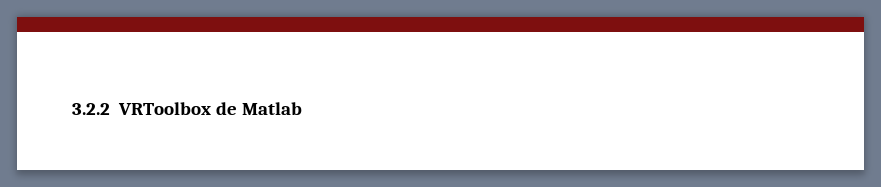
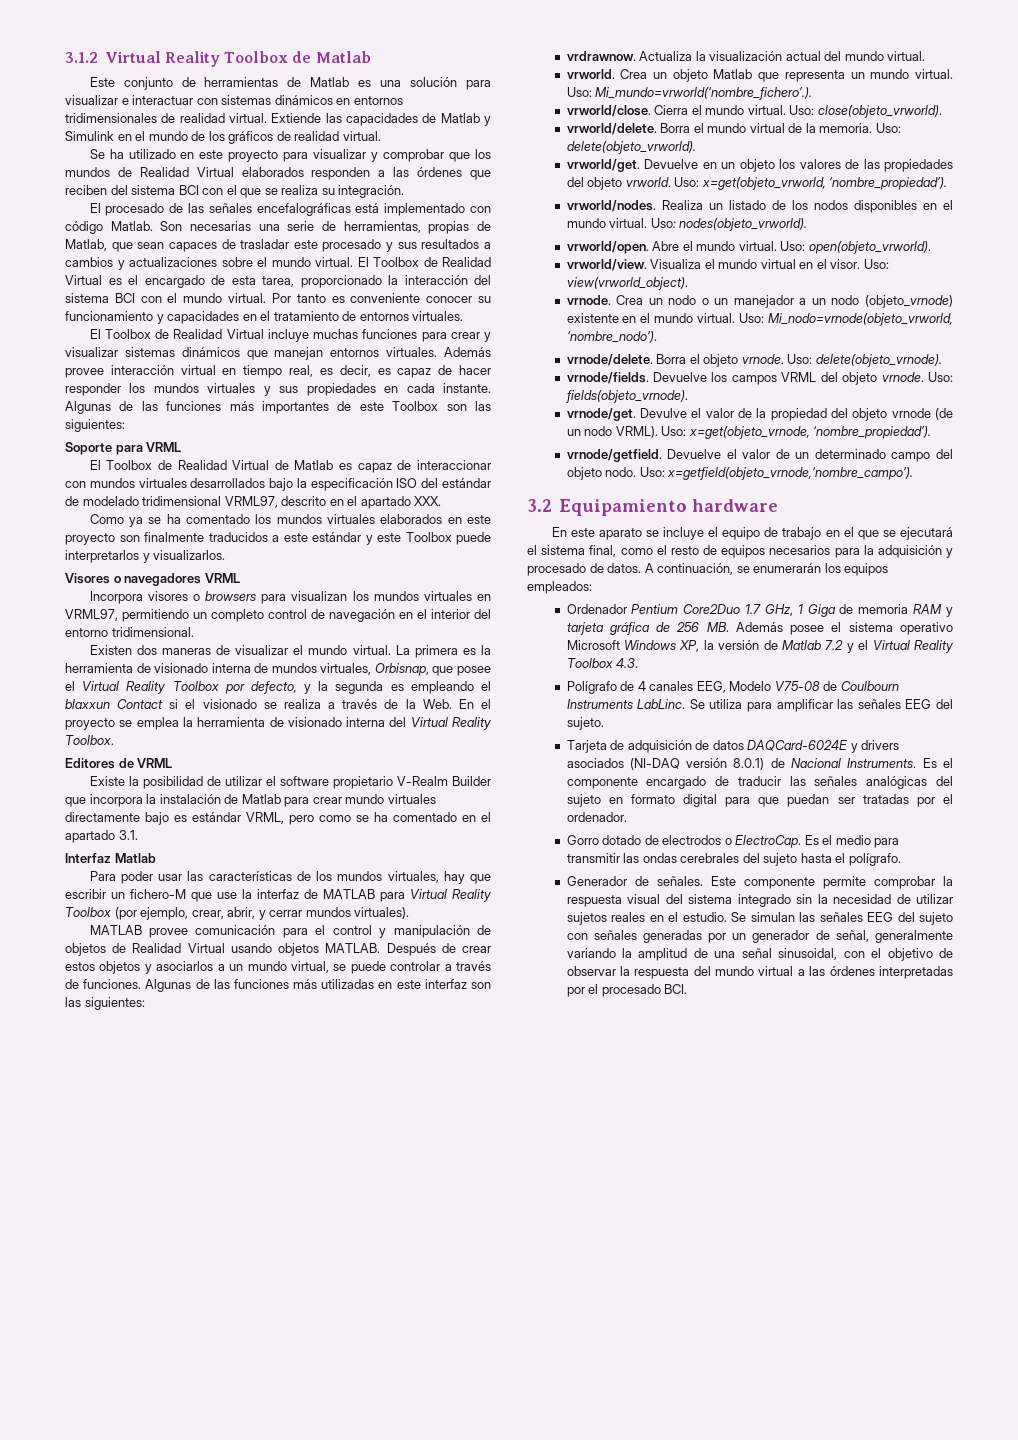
- 3.2.2 VRToolbox de Matlab
+ 3.1.2 Virtual Reality Toolbox de Matlab
+ Este conjunto de herramientas de Matlab es una solución para visualizar e interactuar con sistemas dinámicos en entornos tridimensionales de realidad virtual. Extiende las capacidades de Matlab y Simulink en el mundo de los gráficos de realidad virtual.
+ Se ha utilizado en este proyecto para visualizar y comprobar que los mundos de Realidad Virtual elaborados responden a las órdenes que reciben del sistema BCI con el que se realiza su integración.
+ El procesado de las señales encefalográficas está implementado con código Matlab. Son necesarias una serie de herramientas, propias de Matlab, que sean capaces de trasladar este procesado y sus resultados a cambios y actualizaciones sobre el mundo virtual. El Toolbox de Realidad Virtual es el encargado de esta tarea, proporcionado la interacción del sistema BCI con el mundo virtual. Por tanto es conveniente conocer su funcionamiento y capacidades en el tratamiento de entornos virtuales.
+ El Toolbox de Realidad Virtual incluye muchas funciones para crear y visualizar sistemas dinámicos que manejan entornos virtuales. Además provee interacción virtual en tiempo real, es decir, es capaz de hacer responder los mundos virtuales y sus propiedades en cada instante. Algunas de las funciones más importantes de este Toolbox son las siguientes:
+ Soporte para VRML
+ El Toolbox de Realidad Virtual de Matlab es capaz de interaccionar con mundos virtuales desarrollados bajo la especificación ISO del estándar de modelado tridimensional VRML97, descrito en el apartado XXX.
+ Como ya se ha comentado los mundos virtuales elaborados en este proyecto son finalmente traducidos a este estándar y este Toolbox puede interpretarlos y visualizarlos.
+ Visores o navegadores VRML
+ Incorpora visores o browsers para visualizan los mundos virtuales en VRML97, permitiendo un completo control de navegación en el interior del entorno tridimensional.
+ Existen dos maneras de visualizar el mundo virtual. La primera es la herramienta de visionado interna de mundos virtuales, Orbisnap, que posee el Virtual Reality Toolbox por defecto, y la segunda es empleando el blaxxun Contact si el visionado se realiza a través de la Web. En el proyecto se emplea la herramienta de visionado interna del Virtual Reality Toolbox.
+ Editores de VRML
+ Existe la posibilidad de utilizar el software propietario V-Realm Builder que incorpora la instalación de Matlab para crear mundo virtuales directamente bajo es estándar VRML, pero como se ha comentado en el apartado 3.1.
+ Interfaz Matlab
+ Para poder usar las características de los mundos virtuales, hay que escribir un fichero-M que use la interfaz de MATLAB para Virtual Reality Toolbox (por ejemplo, crear, abrir, y cerrar mundos virtuales).
+ MATLAB provee comunicación para el control y manipulación de objetos de Realidad Virtual usando objetos MATLAB. Después de crear estos objetos y asociarlos a un mundo virtual, se puede controlar a través de funciones. Algunas de las funciones más utilizadas en este interfaz son las siguientes:
+ vrdrawnow. Actualiza la visualización actual del mundo virtual.
+ vrworld. Crea un objeto Matlab que representa un mundo virtual. Uso: Mi_mundo=vrworld(‘nombre_fichero’.).
+ vrworld/close. Cierra el mundo virtual. Uso: close(objeto_vrworld).
+ vrworld/delete. Borra el mundo virtual de la memoria. Uso: delete(objeto_vrworld).
+ vrworld/get. Devuelve en un objeto los valores de las propiedades del objeto vrworld. Uso: x=get(objeto_vrworld, ‘nombre_propiedad’).
+ vrworld/nodes. Realiza un listado de los nodos disponibles en el mundo virtual. Uso: nodes(objeto_vrworld).
+ vrworld/open. Abre el mundo virtual. Uso: open(objeto_vrworld).
+ vrworld/view. Visualiza el mundo virtual en el visor. Uso: view(vrworld_object).
+ vrnode. Crea un nodo o un manejador a un nodo (objeto_vrnode) existente en el mundo virtual. Uso: Mi_nodo=vrnode(objeto_vrworld, ‘nombre_nodo’).
+ vrnode/delete. Borra el objeto vrnode. Uso: delete(objeto_vrnode).
+ vrnode/fields. Devuelve los campos VRML del objeto vrnode. Uso: fields(objeto_vrnode).
+ vrnode/get. Devulve el valor de la propiedad del objeto vrnode (de un nodo VRML). Uso: x=get(objeto_vrnode, ‘nombre_propiedad’).
+ vrnode/getfield. Devuelve el valor de un determinado campo del objeto nodo. Uso: x=getfield(objeto_vrnode,‘nombre_campo’).
+ 3.2 Equipamiento hardware
+ En este aparato se incluye el equipo de trabajo en el que se ejecutará el sistema final, como el resto de equipos necesarios para la adquisición y procesado de datos. A continuación, se enumerarán los equipos empleados:
+ Ordenador Pentium Core2Duo 1.7 GHz, 1 Giga de memoria RAM y tarjeta gráfica de 256 MB. Además posee el sistema operativo Microsoft Windows XP, la versión de Matlab 7.2 y el Virtual Reality Toolbox 4.3.
+ Polígrafo de 4 canales EEG, Modelo V75-08 de Coulbourn Instruments LabLinc. Se utiliza para amplificar las señales EEG del sujeto.
+ Tarjeta de adquisición de datos DAQCard-6024E y drivers asociados (NI-DAQ versión 8.0.1) de Nacional Instruments. Es el componente encargado de traducir las señales analógicas del sujeto en formato digital para que puedan ser tratadas por el ordenador.
+ Gorro dotado de electrodos o ElectroCap. Es el medio para transmitir las ondas cerebrales del sujeto hasta el polígrafo.
+ Generador de señales. Este componente permite comprobar la respuesta visual del sistema integrado sin la necesidad de utilizar sujetos reales en el estudio. Se simulan las señales EEG del sujeto con señales generadas por un generador de señal, generalmente variando la amplitud de una señal sinusoidal, con el objetivo de observar la respuesta del mundo virtual a las órdenes interpretadas por el procesado BCI.

